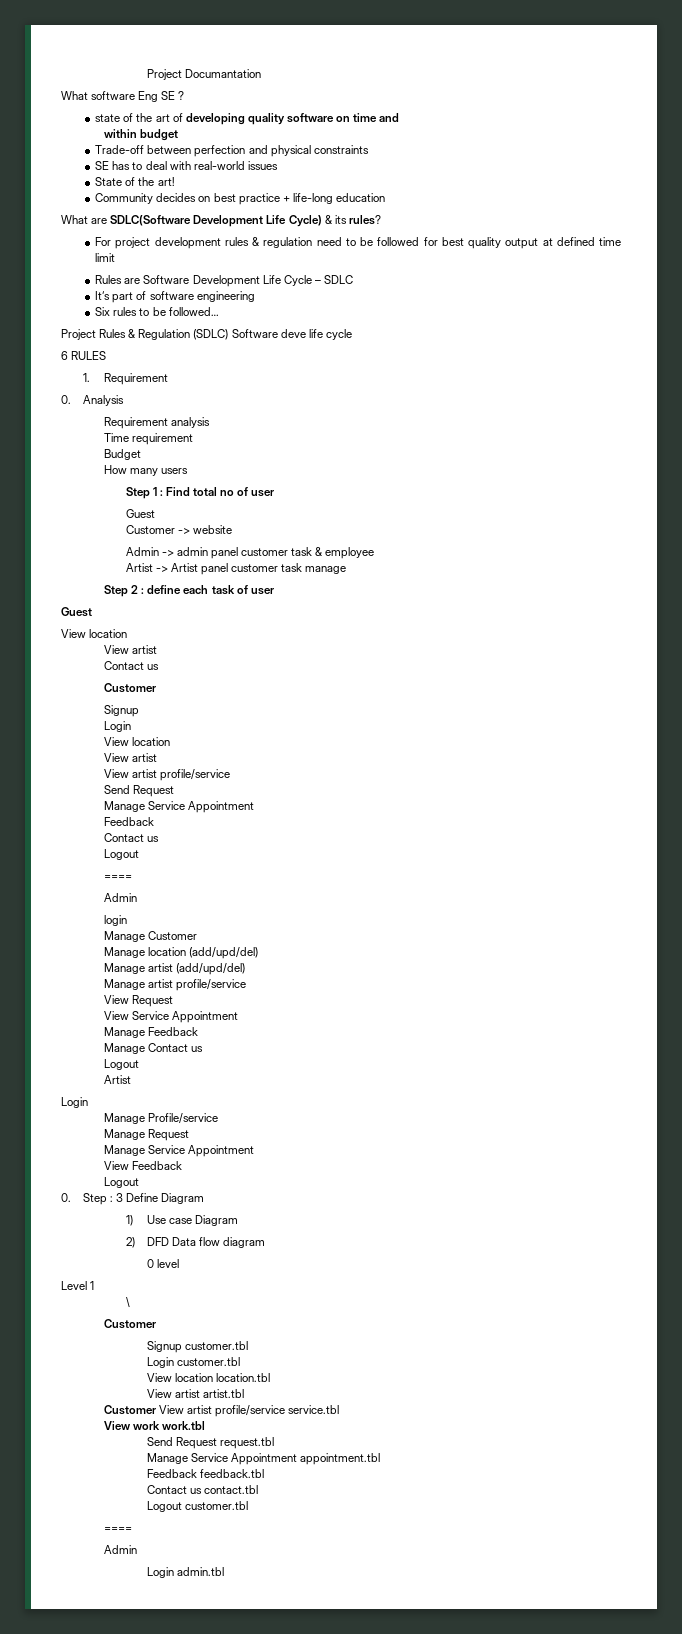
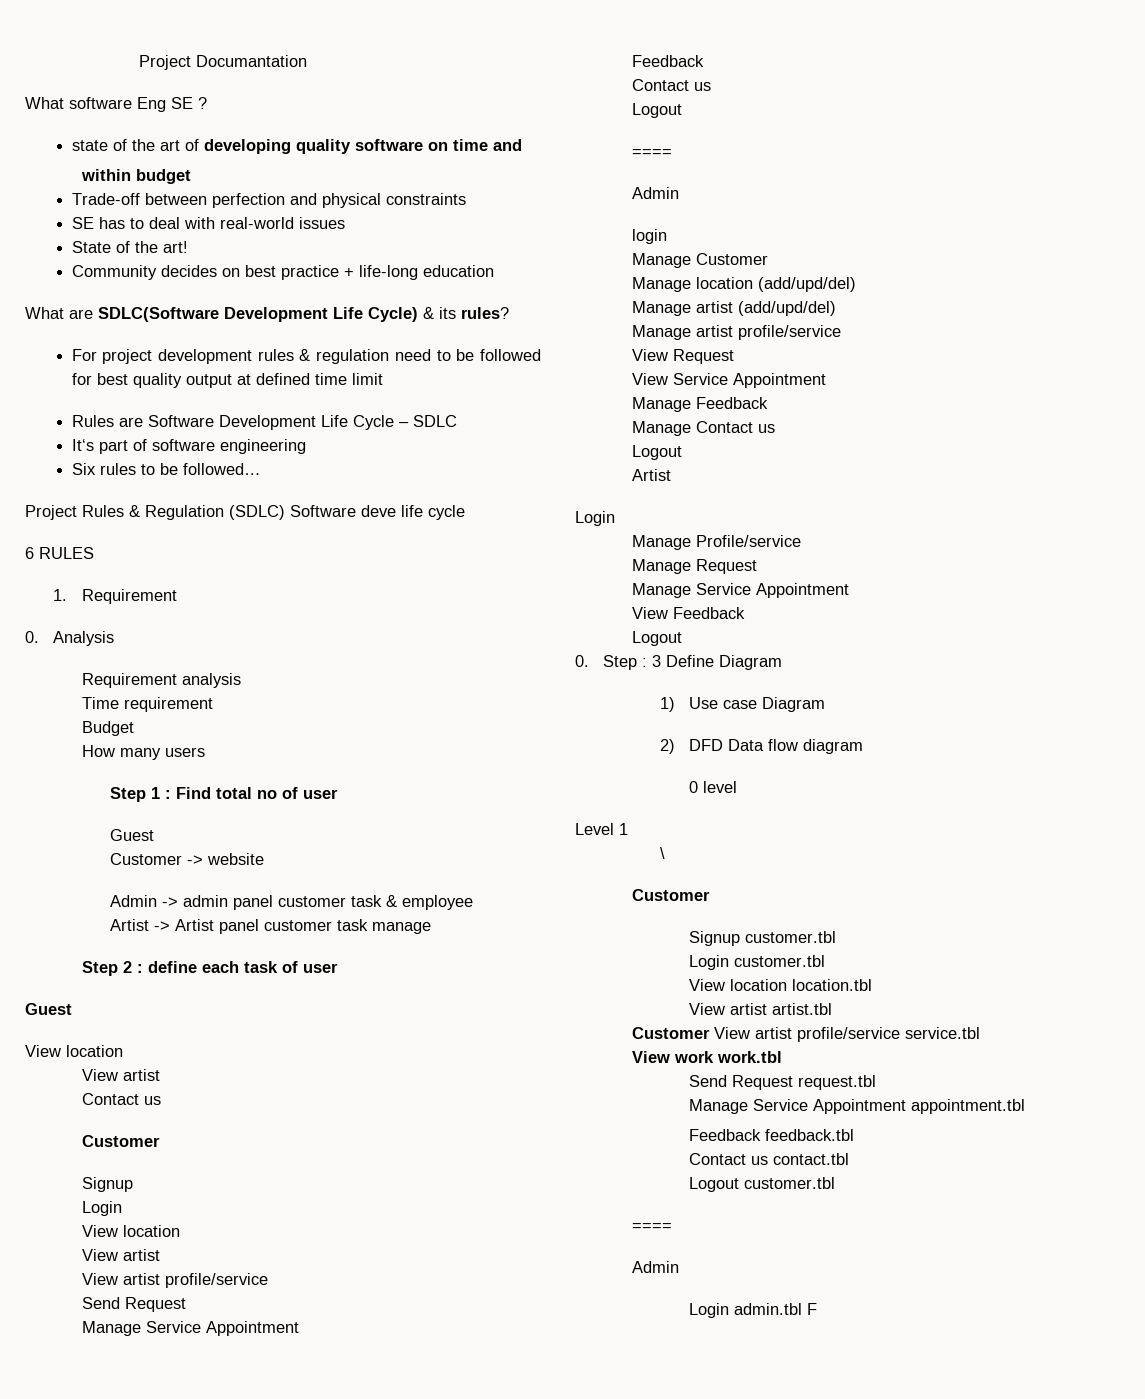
- Login admin.tbl
+ Login admin.tbl F

